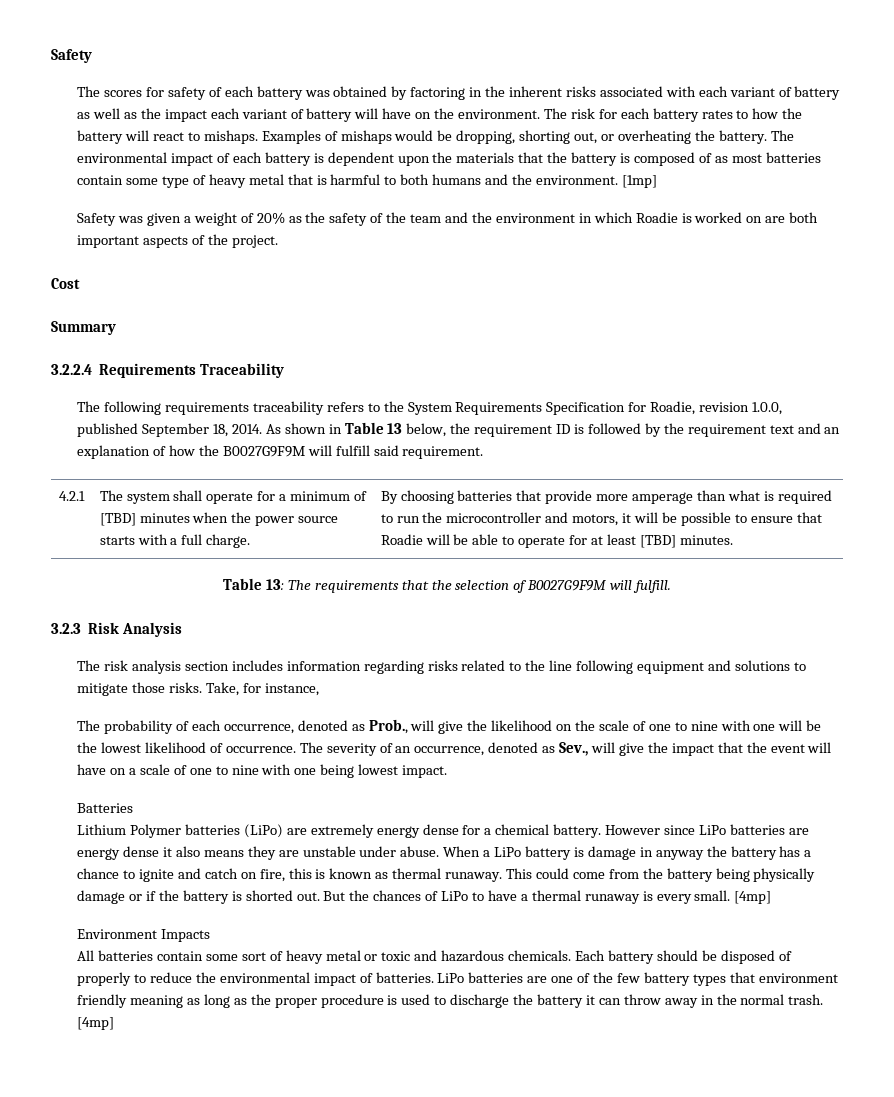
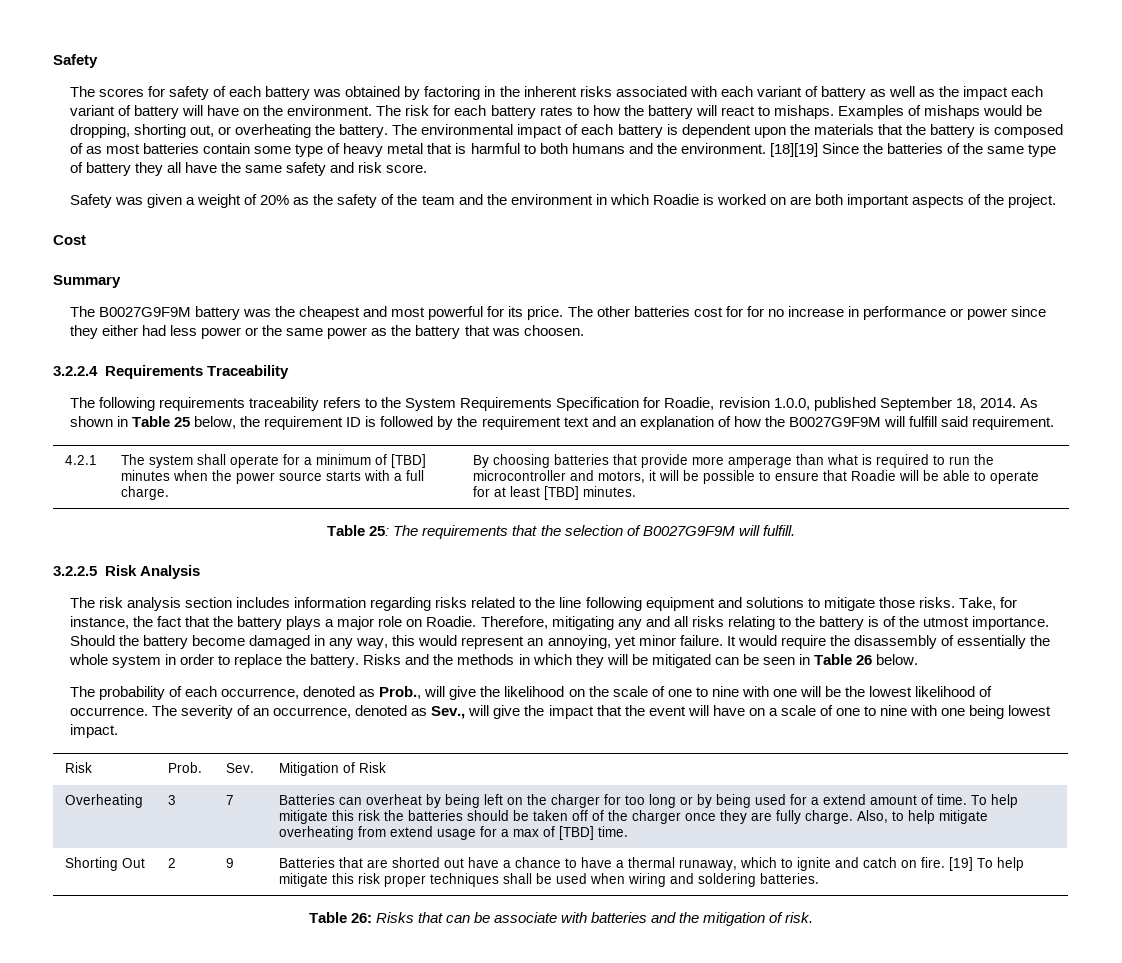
- [1mp]
+ [18][19] Since the batteries of the same type of battery they all have the same safety and risk score.
+ The B0027G9F9M battery was the cheapest and most powerful for its price. The other batteries cost for for no increase in performance or power since they either had less power or the same power as the battery that was choosen.
- As shown in Table 13 below, the requirement ID is followed by the requirement text and an explanation of how the B0027G9F9M will fulfill said requirement.
+ As shown in Table 25 below, the requirement ID is followed by the requirement text and an explanation of how the B0027G9F9M will fulfill said requirement.
- Table 13: The requirements that the selection of B0027G9F9M will fulfill.
+ Table 25: The requirements that the selection of B0027G9F9M will fulfill.
- 3.2.3 Risk Analysis
+ 3.2.2.5 Risk Analysis
- Take, for instance,
+ Take, for instance, the fact that the battery plays a major role on Roadie. Therefore, mitigating any and all risks relating to the battery is of the utmost importance. Should the battery become damaged in any way, this would represent an annoying, yet minor failure. It would require the disassembly of essentially the whole system in order to replace the battery. Risks and the methods in which they will be mitigated can be seen in Table 26 below.
- Batteries
- Lithium Polymer batteries (LiPo) are extremely energy dense for a chemical battery. However since LiPo batteries are energy dense it also means they are unstable under abuse. When a LiPo battery is damage in anyway the battery has a chance to ignite and catch on fire, this is known as thermal runaway. This could come from the battery being physically damage or if the battery is shorted out. But the chances of LiPo to have a thermal runaway is every small. [4mp]
- Environment Impacts
- All batteries contain some sort of heavy metal or toxic and hazardous chemicals. Each battery should be disposed of properly to reduce the environmental impact of batteries. LiPo batteries are one of the few battery types that environment friendly meaning as long as the proper procedure is used to discharge the battery it can throw away in the normal trash. [4mp]
+ Risk | Prob. | Sev. | Mitigation of Risk
+ Overheating | 3 | 7 | Batteries can overheat by being left on the charger for too long or by being used for a extend amount of time. To help mitigate this risk the batteries should be taken off of the charger once they are fully charge. Also, to help mitigate overheating from extend usage for a max of [TBD] time.
+ Shorting Out | 2 | 9 | Batteries that are shorted out have a chance to have a thermal runaway, which to ignite and catch on fire. [19] To help mitigate this risk proper techniques shall be used when wiring and soldering batteries.
+ Table 26: Risks that can be associate with batteries and the mitigation of risk.

